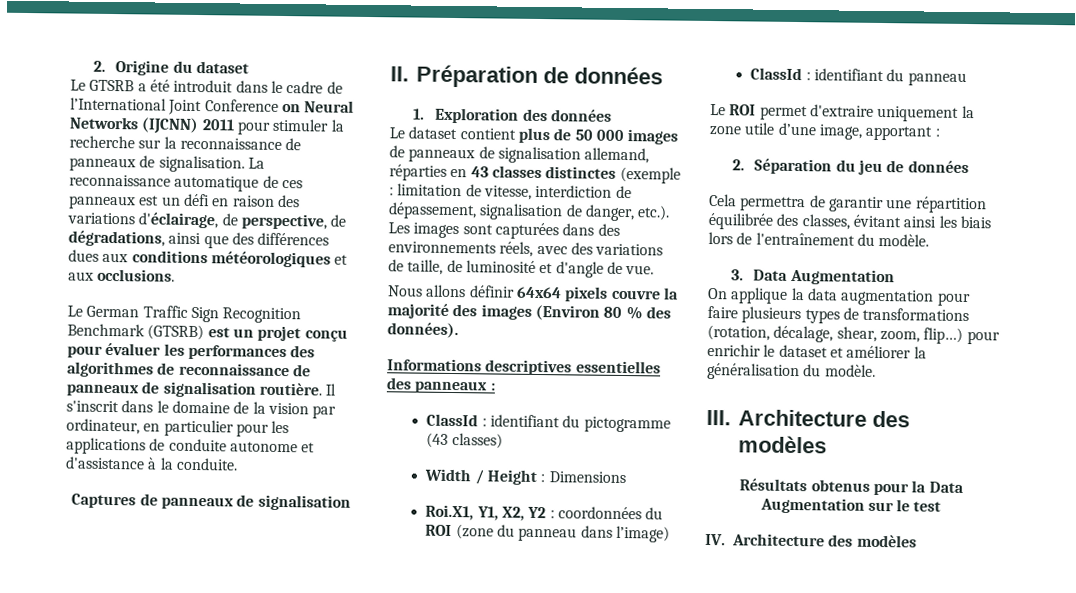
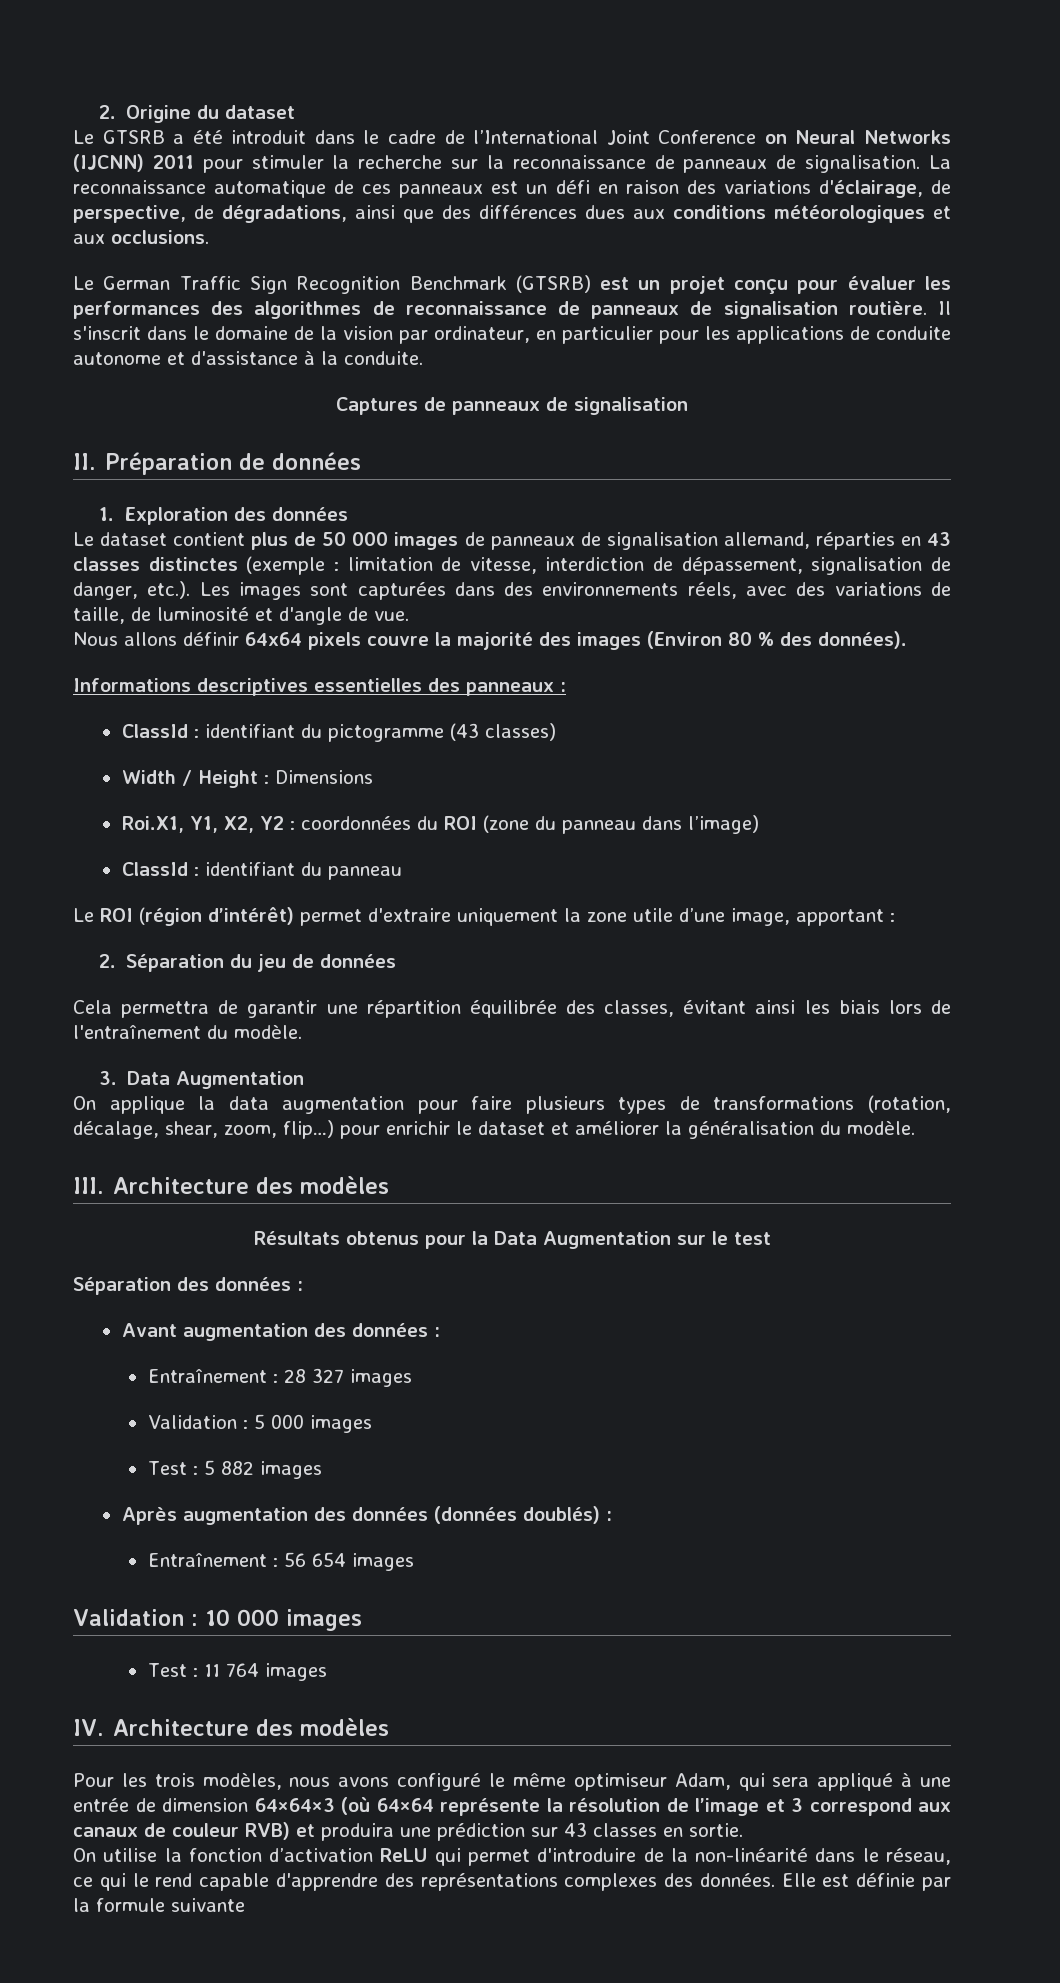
- Le ROI permet d'extraire uniquement la zone utile d’une image, apportant :
+ Le ROI (région d’intérêt) permet d'extraire uniquement la zone utile d’une image, apportant :
+ Séparation des données :
+ Avant augmentation des données :
+ Entraînement : 28 327 images
+ Validation : 5 000 images
+ Test : 5 882 images
+ Après augmentation des données (données doublés) :
+ Entraînement : 56 654 images
+ Validation : 10 000 images
+ Test : 11 764 images
  IV. Architecture des modèles
+ Pour les trois modèles, nous avons configuré le même optimiseur Adam, qui sera appliqué à une entrée de dimension 64×64×3 (où 64×64 représente la résolution de l’image et 3 correspond aux canaux de couleur RVB) et produira une prédiction sur 43 classes en sortie.
+ On utilise la fonction d’activation ReLU qui permet d'introduire de la non-linéarité dans le réseau, ce qui le rend capable d'apprendre des représentations complexes des données. Elle est définie par la formule suivante

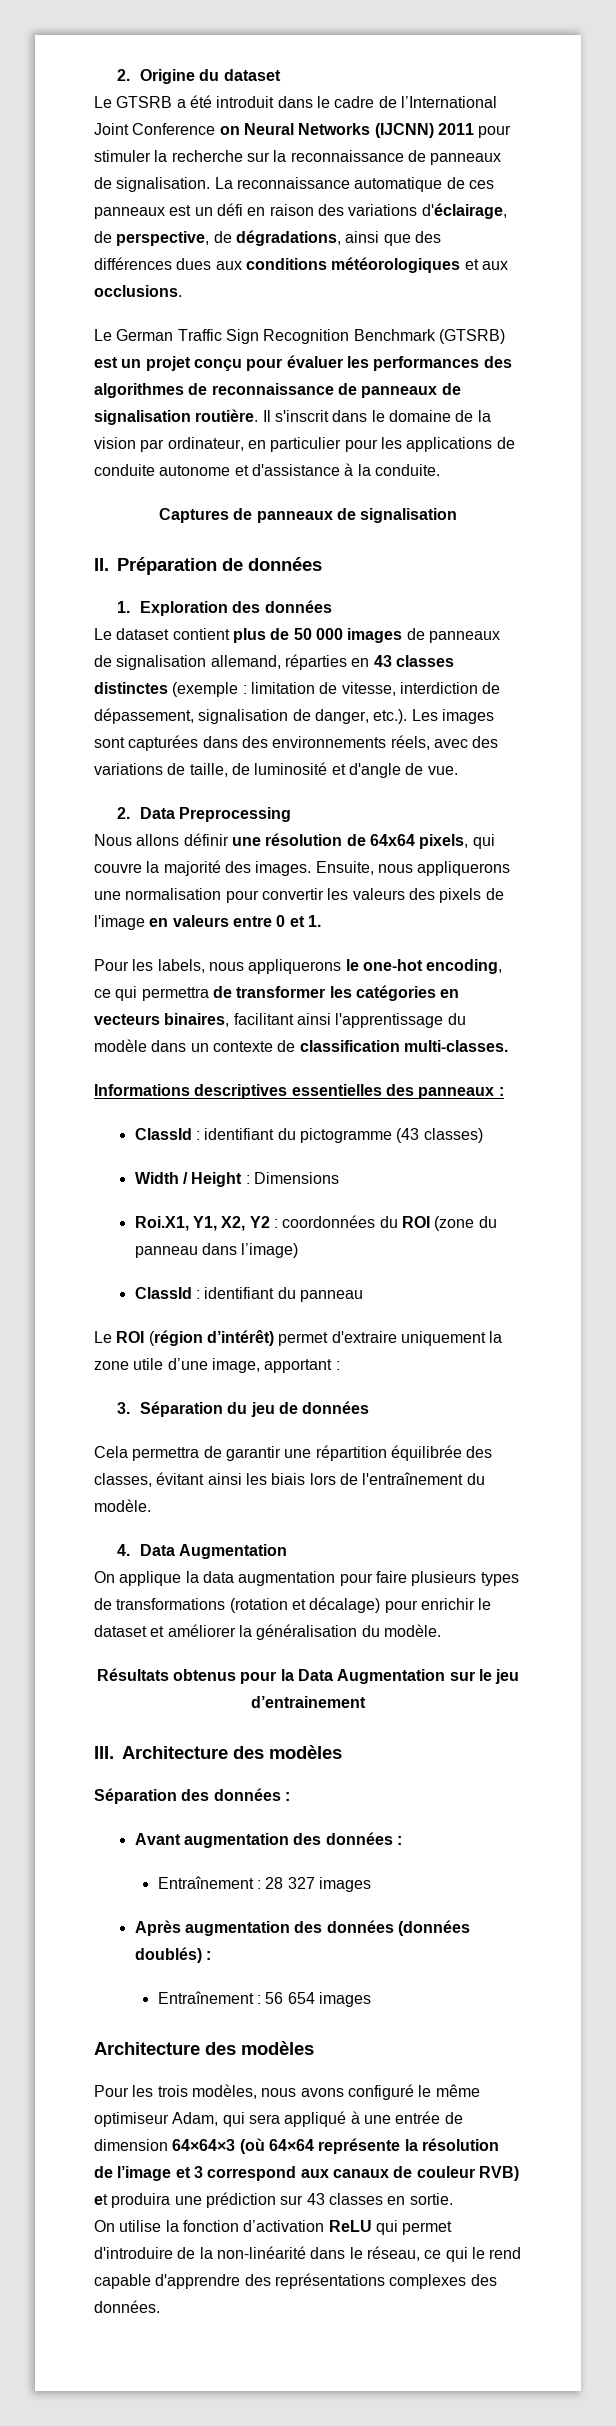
+ 2. Data Preprocessing
- Nous allons définir 64x64 pixels couvre la majorité des images (Environ 80 % des données).
+ Nous allons définir une résolution de 64x64 pixels, qui couvre la majorité des images. Ensuite, nous appliquerons une normalisation pour convertir les valeurs des pixels de l'image en valeurs entre 0 et 1.
+ Pour les labels, nous appliquerons le one-hot encoding, ce qui permettra de transformer les catégories en vecteurs binaires, facilitant ainsi l'apprentissage du modèle dans un contexte de classification multi-classes.
- 2. Séparation du jeu de données
+ 3. Séparation du jeu de données
- 3. Data Augmentation
+ 4. Data Augmentation
- On applique la data augmentation pour faire plusieurs types de transformations (rotation, décalage, shear, zoom, flip…) pour enrichir le dataset et améliorer la généralisation du modèle.
+ On applique la data augmentation pour faire plusieurs types de transformations (rotation et décalage) pour enrichir le dataset et améliorer la généralisation du modèle.
- III. Architecture des modèles
- Résultats obtenus pour la Data Augmentation sur le test
+ Résultats obtenus pour la Data Augmentation sur le jeu d’entrainement
+ III. Architecture des modèles
- Validation : 5 000 images
- Test : 5 882 images
  Entraînement : 56 654 images
- Validation : 10 000 images
- Test : 11 764 images
- IV. Architecture des modèles
+ Architecture des modèles
- Elle est définie par la formule suivante

